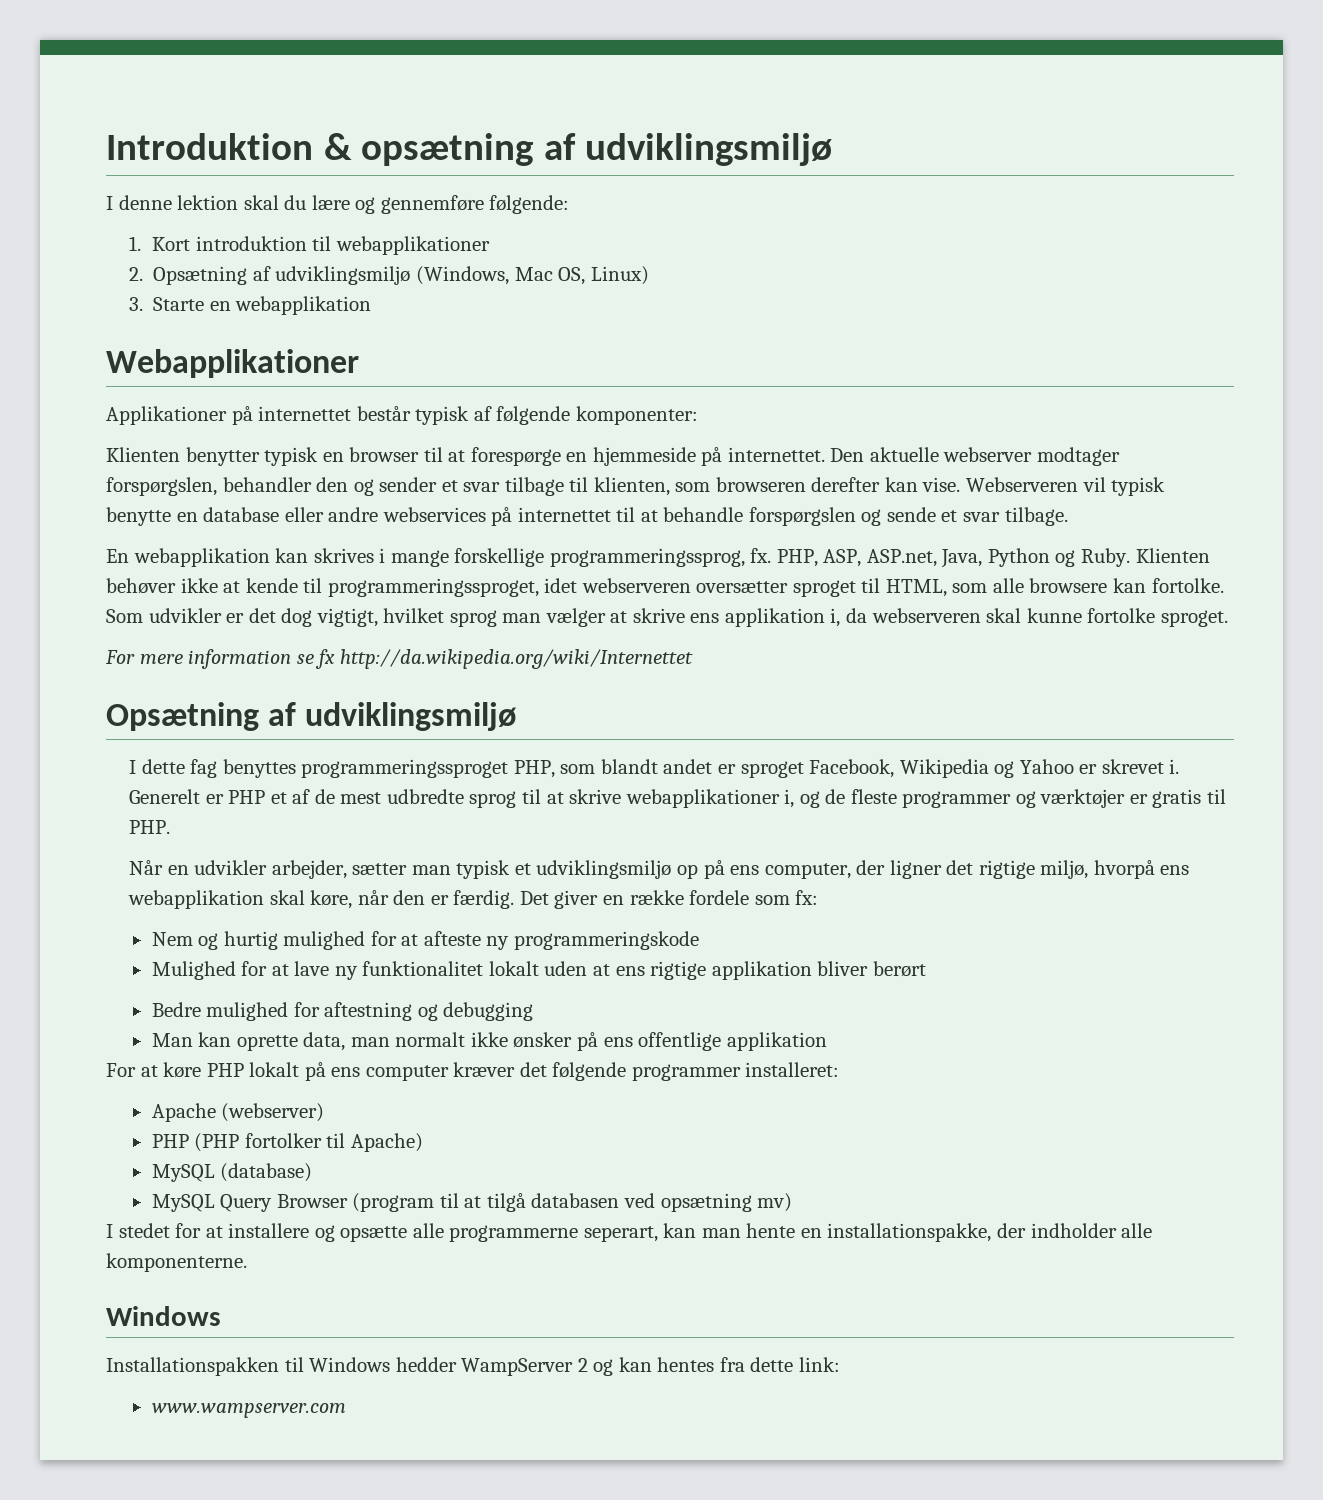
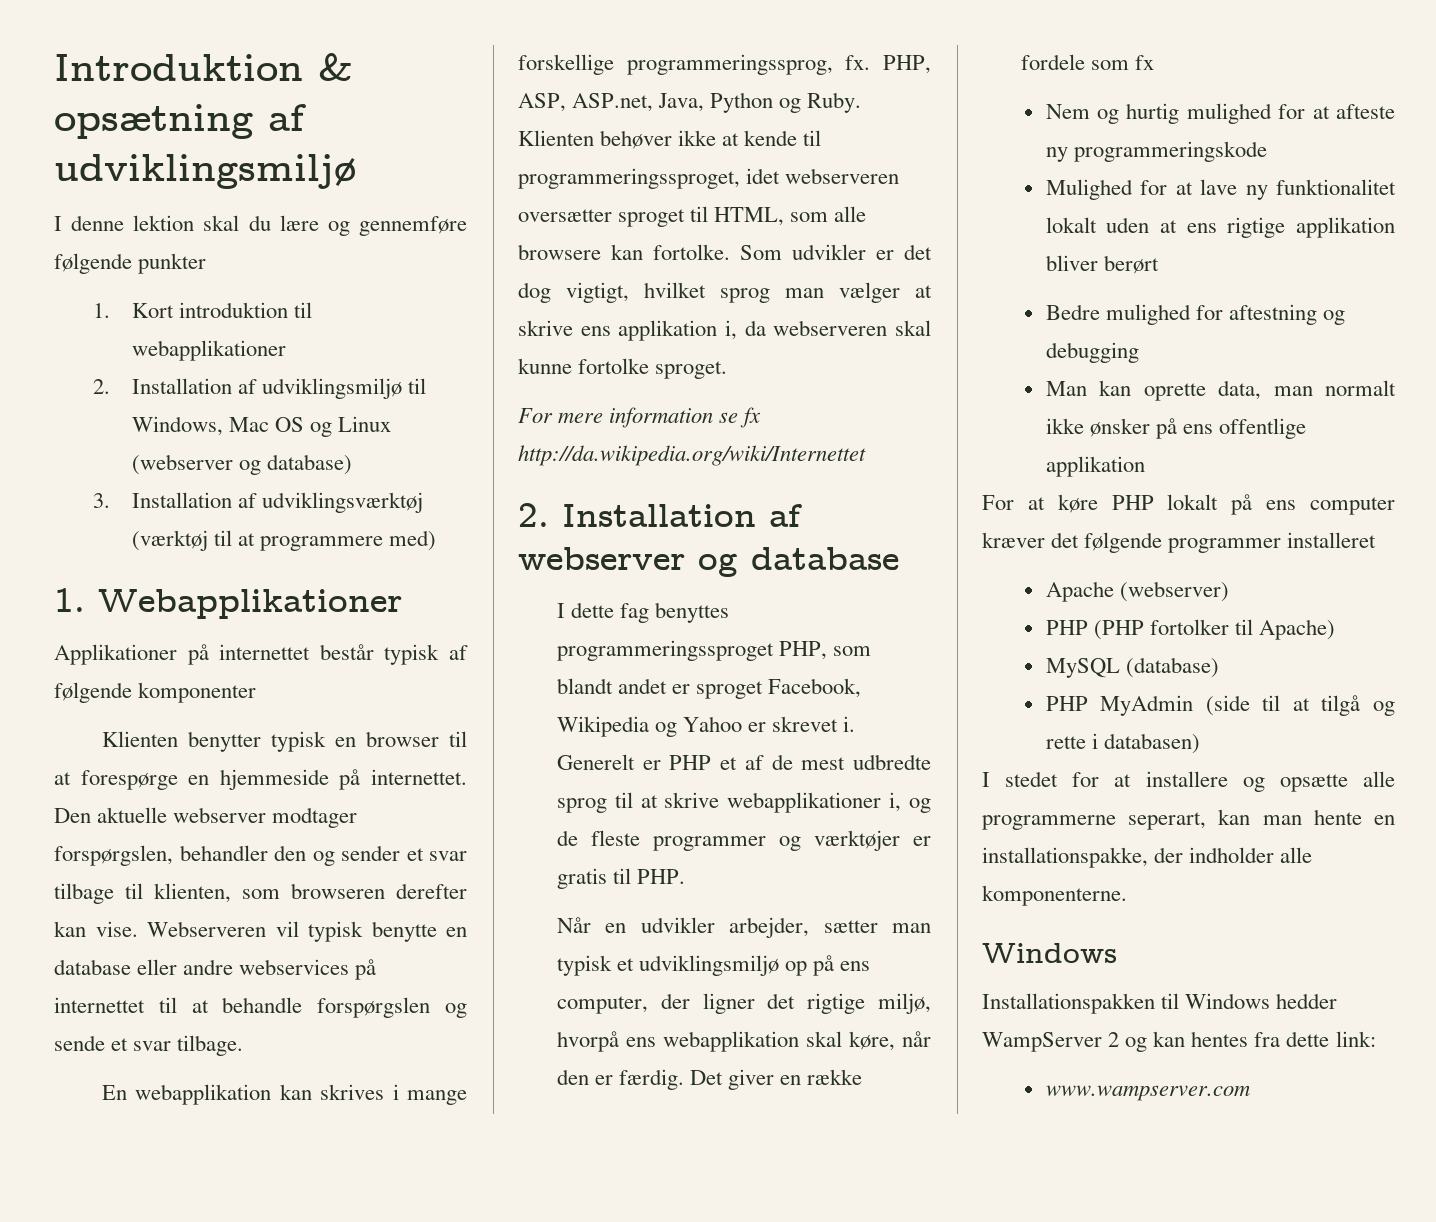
- I denne lektion skal du lære og gennemføre følgende:
+ I denne lektion skal du lære og gennemføre følgende punkter
- 2. Opsætning af udviklingsmiljø (Windows, Mac OS, Linux)
- 3. Starte en webapplikation
- Webapplikationer
+ 2. Installation af udviklingsmiljø til Windows, Mac OS og Linux (webserver og database)
+ 3. Installation af udviklingsværktøj (værktøj til at programmere med)
+ 1. Webapplikationer
- Applikationer på internettet består typisk af følgende komponenter:
+ Applikationer på internettet består typisk af følgende komponenter
  For mere information se fx http://da.wikipedia.org/wiki/Internettet
- Opsætning af udviklingsmiljø
+ 2. Installation af webserver og database
- Det giver en række fordele som fx:
+ Det giver en række fordele som fx
- For at køre PHP lokalt på ens computer kræver det følgende programmer installeret:
+ For at køre PHP lokalt på ens computer kræver det følgende programmer installeret
- MySQL Query Browser (program til at tilgå databasen ved opsætning mv)
+ PHP MyAdmin (side til at tilgå og rette i databasen)

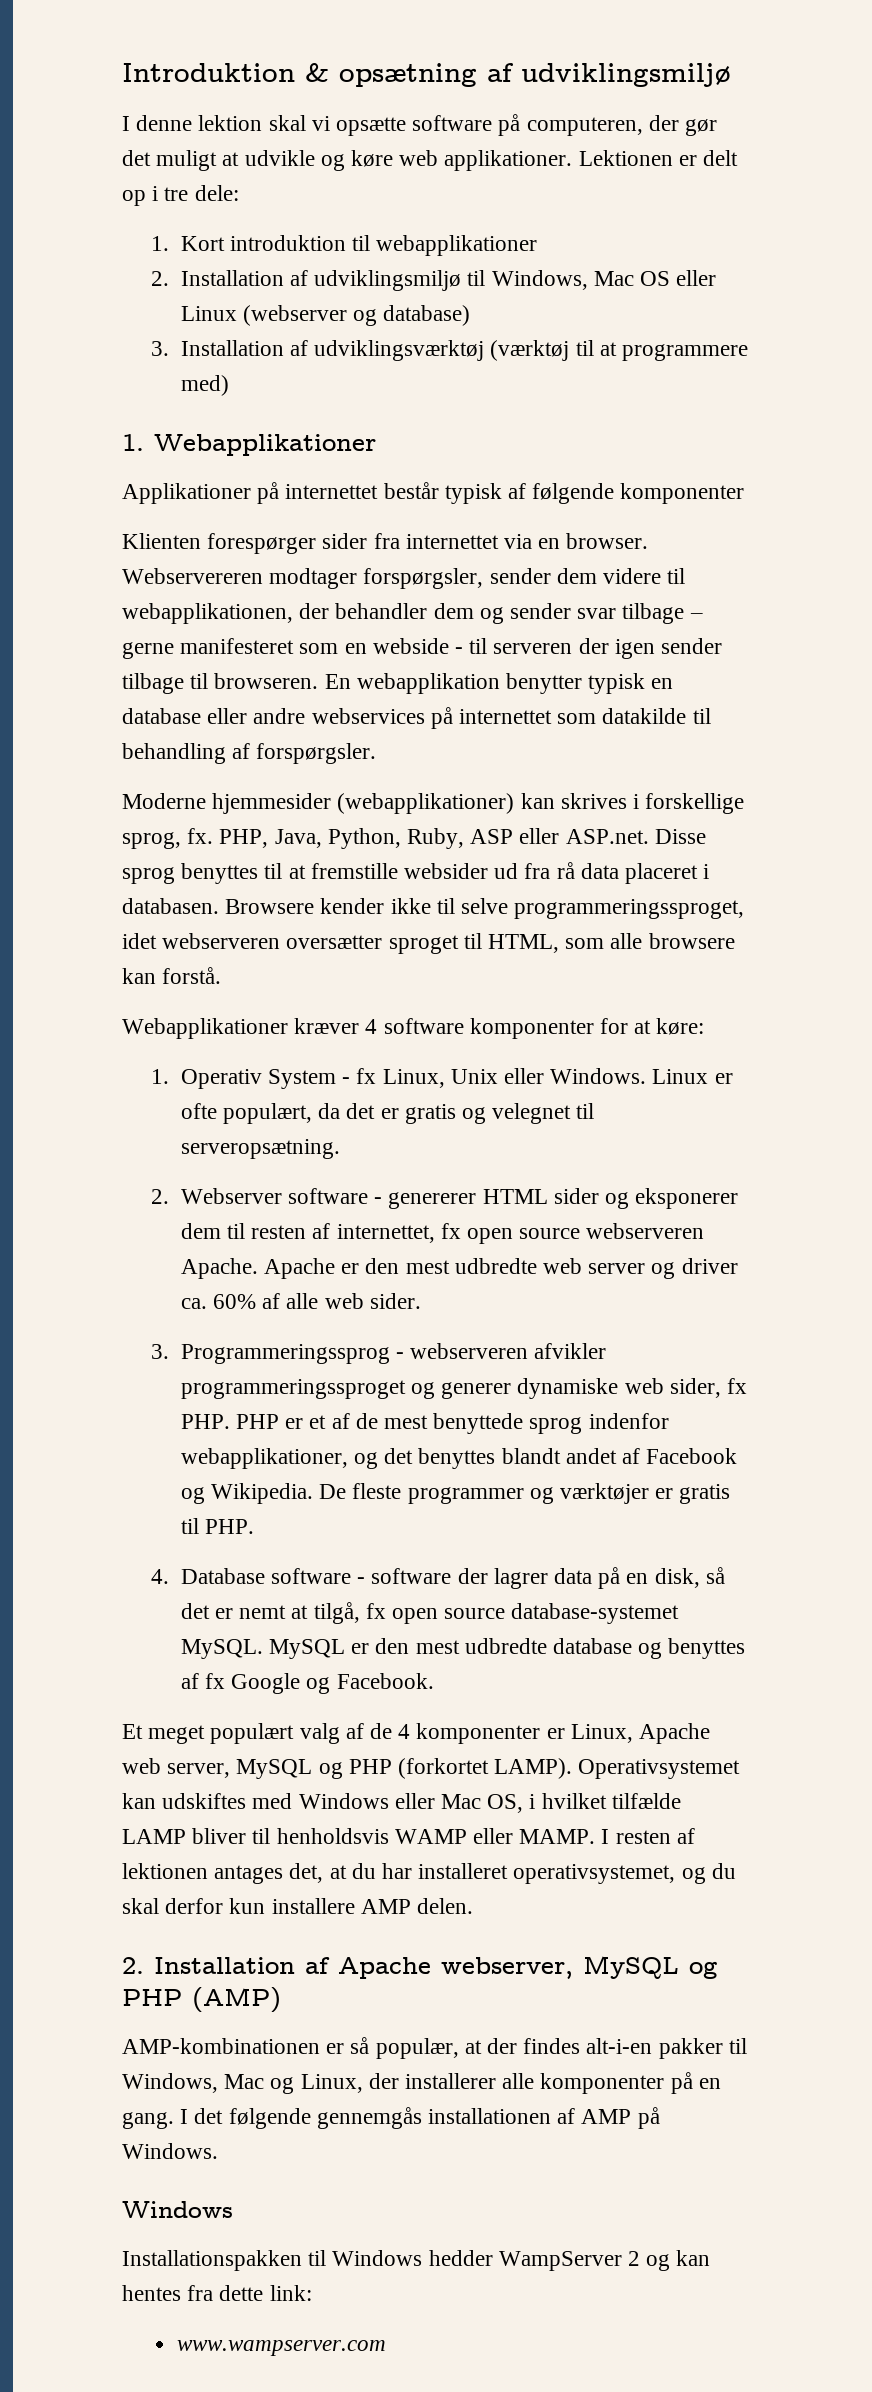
- I denne lektion skal du lære og gennemføre følgende punkter
+ I denne lektion skal vi opsætte software på computeren, der gør det muligt at udvikle og køre web applikationer. Lektionen er delt op i tre dele:
- 2. Installation af udviklingsmiljø til Windows, Mac OS og Linux (webserver og database)
+ 2. Installation af udviklingsmiljø til Windows, Mac OS eller Linux (webserver og database)
- Klienten benytter typisk en browser til at forespørge en hjemmeside på internettet. Den aktuelle webserver modtager forspørgslen, behandler den og sender et svar tilbage til klienten, som browseren derefter kan vise. Webserveren vil typisk benytte en database eller andre webservices på internettet til at behandle forspørgslen og sende et svar tilbage.
- En webapplikation kan skrives i mange forskellige programmeringssprog, fx. PHP, ASP, ASP.net, Java, Python og Ruby. Klienten behøver ikke at kende til programmeringssproget, idet webserveren oversætter sproget til HTML, som alle browsere kan fortolke. Som udvikler er det dog vigtigt, hvilket sprog man vælger at skrive ens applikation i, da webserveren skal kunne fortolke sproget.
- For mere information se fx http://da.wikipedia.org/wiki/Internettet
- 2. Installation af webserver og database
- I dette fag benyttes programmeringssproget PHP, som blandt andet er sproget Facebook, Wikipedia og Yahoo er skrevet i. Generelt er PHP et af de mest udbredte sprog til at skrive webapplikationer i, og de fleste programmer og værktøjer er gratis til PHP.
+ Klienten forespørger sider fra internettet via en browser. Webservereren modtager forspørgsler, sender dem videre til webapplikationen, der behandler dem og sender svar tilbage – gerne manifesteret som en webside - til serveren der igen sender tilbage til browseren. En webapplikation benytter typisk en database eller andre webservices på internettet som datakilde til behandling af forspørgsler.
+ Moderne hjemmesider (webapplikationer) kan skrives i forskellige sprog, fx. PHP, Java, Python, Ruby, ASP eller ASP.net. Disse sprog benyttes til at fremstille websider ud fra rå data placeret i databasen. Browsere kender ikke til selve programmeringssproget, idet webserveren oversætter sproget til HTML, som alle browsere kan forstå.
+ Webapplikationer kræver 4 software komponenter for at køre:
+ 1. Operativ System - fx Linux, Unix eller Windows. Linux er ofte populært, da det er gratis og velegnet til serveropsætning.
+ 2. Webserver software - genererer HTML sider og eksponerer dem til resten af internettet, fx open source webserveren Apache. Apache er den mest udbredte web server og driver ca. 60% af alle web sider.
+ 3. Programmeringssprog - webserveren afvikler programmeringssproget og generer dynamiske web sider, fx PHP. PHP er et af de mest benyttede sprog indenfor webapplikationer, og det benyttes blandt andet af Facebook og Wikipedia. De fleste programmer og værktøjer er gratis til PHP.
- Når en udvikler arbejder, sætter man typisk et udviklingsmiljø op på ens computer, der ligner det rigtige miljø, hvorpå ens webapplikation skal køre, når den er færdig. Det giver en række fordele som fx
- Nem og hurtig mulighed for at afteste ny programmeringskode
- Mulighed for at lave ny funktionalitet lokalt uden at ens rigtige applikation bliver berørt
- Bedre mulighed for aftestning og debugging
- Man kan oprette data, man normalt ikke ønsker på ens offentlige applikation
- For at køre PHP lokalt på ens computer kræver det følgende programmer installeret
- Apache (webserver)
- PHP (PHP fortolker til Apache)
- MySQL (database)
- PHP MyAdmin (side til at tilgå og rette i databasen)
- I stedet for at installere og opsætte alle programmerne seperart, kan man hente en installationspakke, der indholder alle komponenterne.
+ 4. Database software - software der lagrer data på en disk, så det er nemt at tilgå, fx open source database-systemet MySQL. MySQL er den mest udbredte database og benyttes af fx Google og Facebook.
+ Et meget populært valg af de 4 komponenter er Linux, Apache web server, MySQL og PHP (forkortet LAMP). Operativsystemet kan udskiftes med Windows eller Mac OS, i hvilket tilfælde LAMP bliver til henholdsvis WAMP eller MAMP. I resten af lektionen antages det, at du har installeret operativsystemet, og du skal derfor kun installere AMP delen.
+ 2. Installation af Apache webserver, MySQL og PHP (AMP)
+ AMP-kombinationen er så populær, at der findes alt-i-en pakker til Windows, Mac og Linux, der installerer alle komponenter på en gang. I det følgende gennemgås installationen af AMP på Windows.

